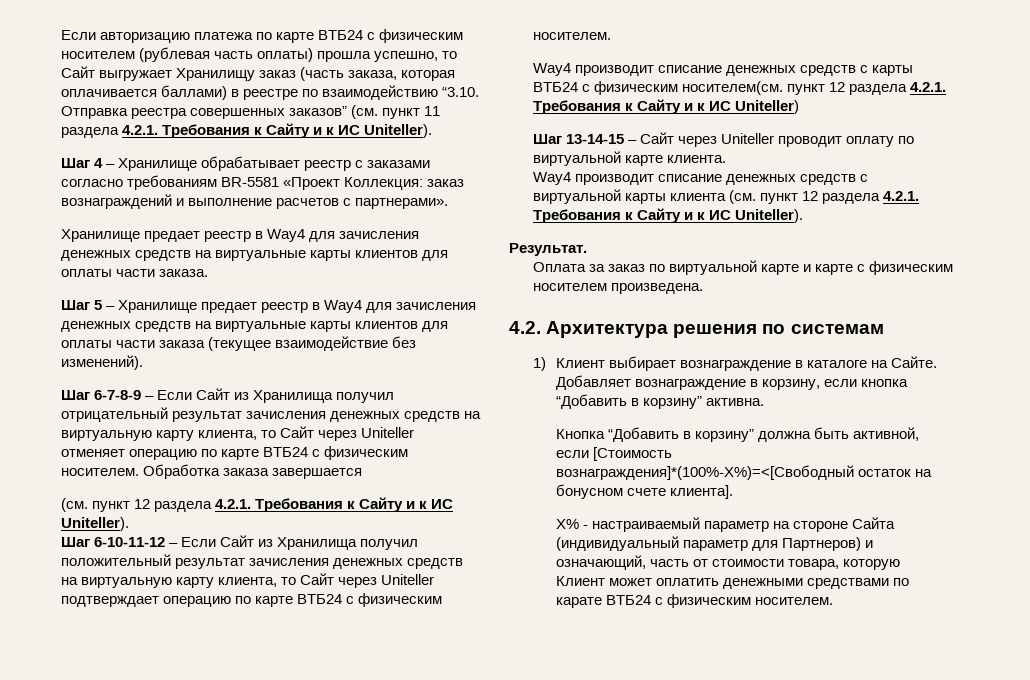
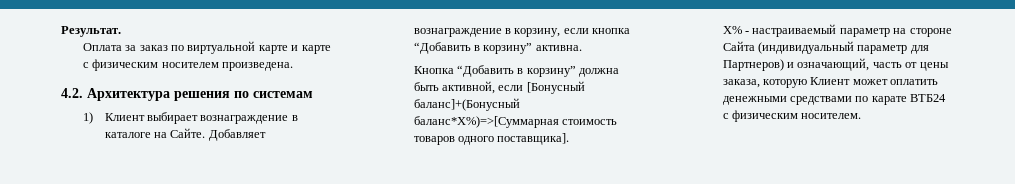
- Если авторизацию платежа по карте ВТБ24 с физическим носителем (рублевая часть оплаты) прошла успешно, то Сайт выгружает Хранилищу заказ (часть заказа, которая оплачивается баллами) в реестре по взаимодействию “3.10. Отправка реестра совершенных заказов” (см. пункт 11 раздела 4.2.1. Требования к Сайту и к ИС Uniteller).
- Шаг 4 – Хранилище обрабатывает реестр с заказами согласно требованиям BR-5581 «Проект Коллекция: заказ вознаграждений и выполнение расчетов с партнерами».
- Хранилище предает реестр в Way4 для зачисления денежных средств на виртуальные карты клиентов для оплаты части заказа.
- Шаг 5 – Хранилище предает реестр в Way4 для зачисления денежных средств на виртуальные карты клиентов для оплаты части заказа (текущее взаимодействие без изменений).
- Шаг 6-7-8-9 – Если Сайт из Хранилища получил отрицательный результат зачисления денежных средств на виртуальную карту клиента, то Сайт через Uniteller отменяет операцию по карте ВТБ24 с физическим носителем. Обработка заказа завершается
- (см. пункт 12 раздела 4.2.1. Требования к Сайту и к ИС Uniteller).
- Шаг 6-10-11-12 – Если Сайт из Хранилища получил положительный результат зачисления денежных средств на виртуальную карту клиента, то Сайт через Uniteller подтверждает операцию по карте ВТБ24 с физическим носителем.
- Way4 производит списание денежных средств с карты ВТБ24 с физическим носителем(см. пункт 12 раздела 4.2.1. Требования к Сайту и к ИС Uniteller)
- Шаг 13-14-15 – Сайт через Uniteller проводит оплату по виртуальной карте клиента.
- Way4 производит списание денежных средств с виртуальной карты клиента (см. пункт 12 раздела 4.2.1. Требования к Сайту и к ИС Uniteller).
- Кнопка “Добавить в корзину” должна быть активной, если [Стоимость вознаграждения]*(100%-X%)=<[Свободный остаток на бонусном счете клиента].
+ Кнопка “Добавить в корзину” должна быть активной, если [Бонусный баланс]+(Бонусный баланс*X%)=>[Суммарная стоимость товаров одного поставщика].
- X% - настраиваемый параметр на стороне Сайта (индивидуальный параметр для Партнеров) и означающий, часть от стоимости товара, которую Клиент может оплатить денежными средствами по карате ВТБ24 с физическим носителем.
+ X% - настраиваемый параметр на стороне Сайта (индивидуальный параметр для Партнеров) и означающий, часть от цены заказа, которую Клиент может оплатить денежными средствами по карате ВТБ24 с физическим носителем.

